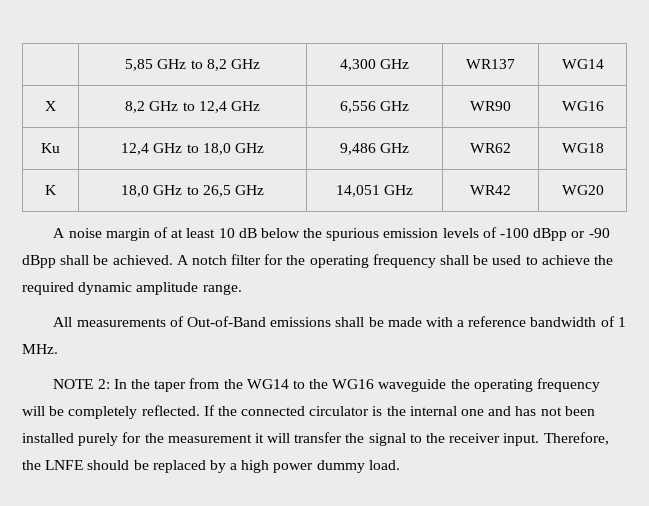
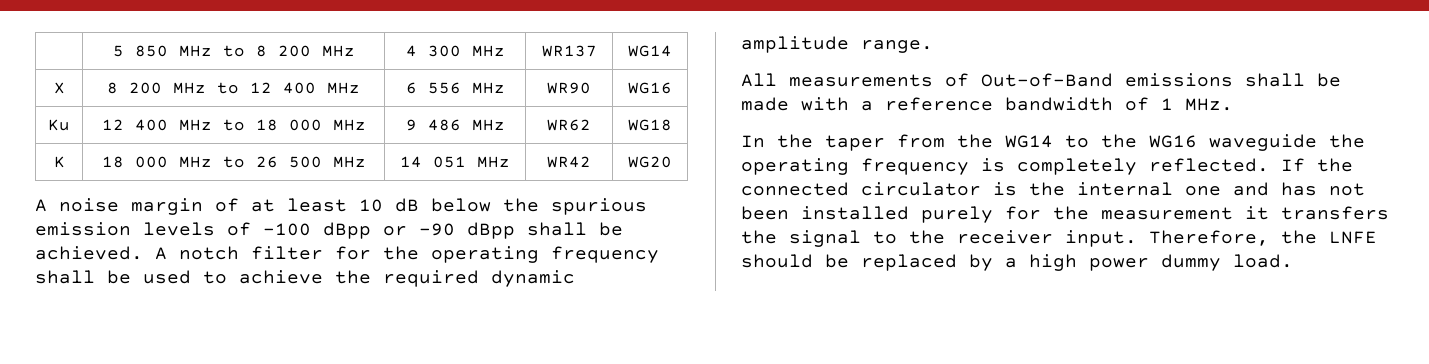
- | 5,85 GHz to 8,2 GHz | 4,300 GHz | WR137 | WG14
- X | 8,2 GHz to 12,4 GHz | 6,556 GHz | WR90 | WG16
- Ku | 12,4 GHz to 18,0 GHz | 9,486 GHz | WR62 | WG18
- K | 18,0 GHz to 26,5 GHz | 14,051 GHz | WR42 | WG20
+ | 5 850 MHz to 8 200 MHz | 4 300 MHz | WR137 | WG14
+ X | 8 200 MHz to 12 400 MHz | 6 556 MHz | WR90 | WG16
+ Ku | 12 400 MHz to 18 000 MHz | 9 486 MHz | WR62 | WG18
+ K | 18 000 MHz to 26 500 MHz | 14 051 MHz | WR42 | WG20
- NOTE 2: In the taper from the WG14 to the WG16 waveguide the operating frequency will be completely reflected.
+ In the taper from the WG14 to the WG16 waveguide the operating frequency is completely reflected.
- If the connected circulator is the internal one and has not been installed purely for the measurement it will transfer the signal to the receiver input.
+ If the connected circulator is the internal one and has not been installed purely for the measurement it transfers the signal to the receiver input.

